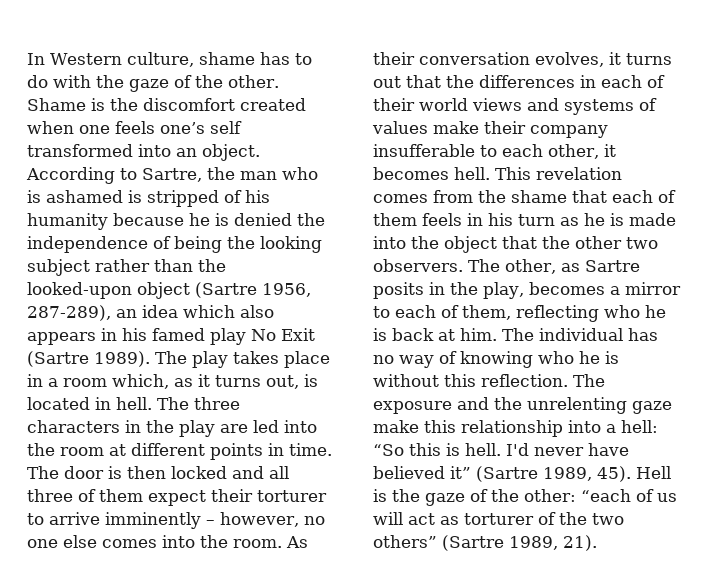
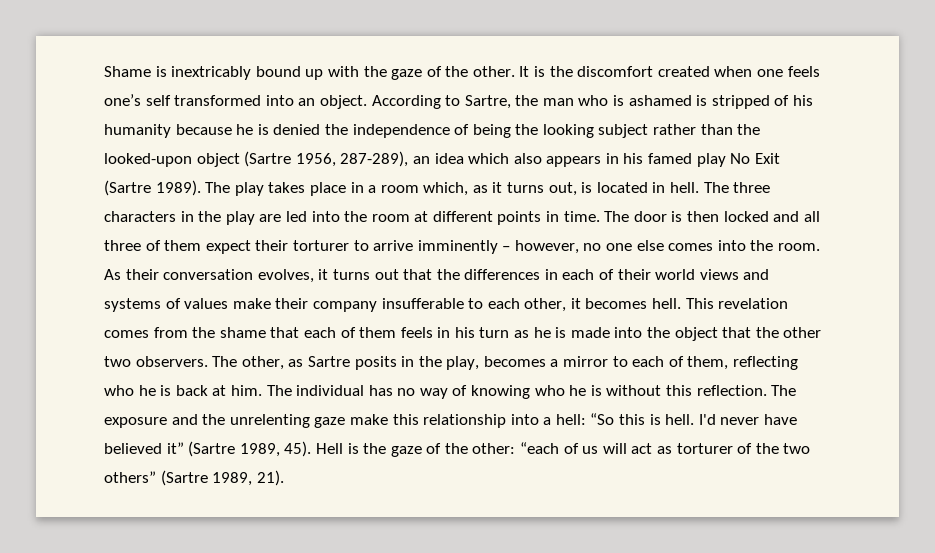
- In Western culture, shame has to do with the gaze of the other.
+ Shame is inextricably bound up with the gaze of the other.
- Shame is the discomfort created when one feels one’s self transformed into an object.
+ It is the discomfort created when one feels one’s self transformed into an object.

